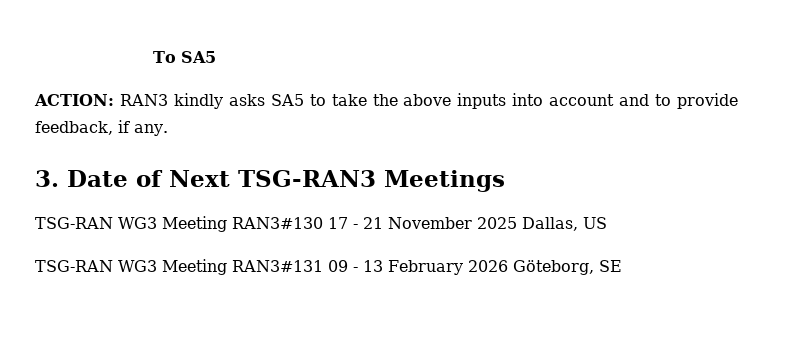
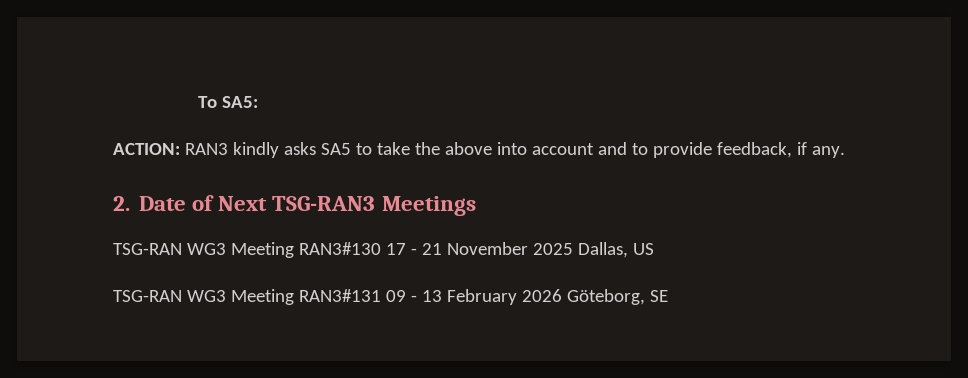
- To SA5
+ To SA5:
- ACTION: RAN3 kindly asks SA5 to take the above inputs into account and to provide feedback, if any.
+ ACTION: RAN3 kindly asks SA5 to take the above into account and to provide feedback, if any.
- 3. Date of Next TSG-RAN3 Meetings
+ 2. Date of Next TSG-RAN3 Meetings

